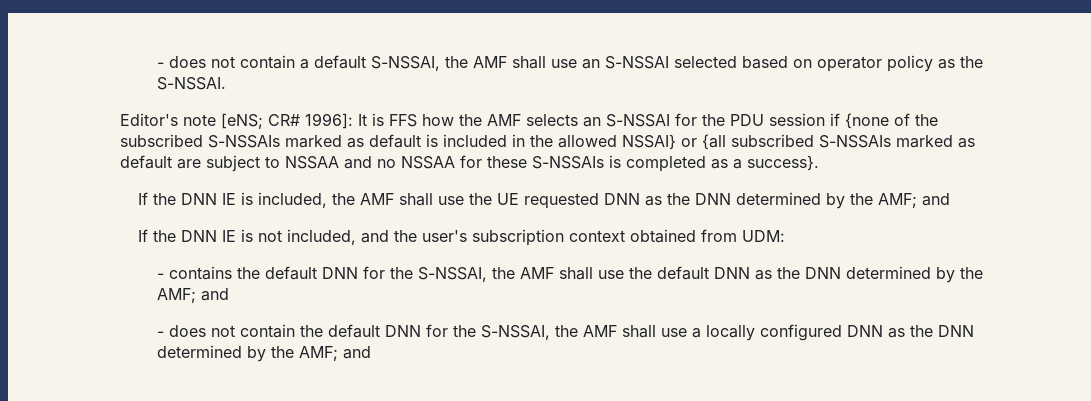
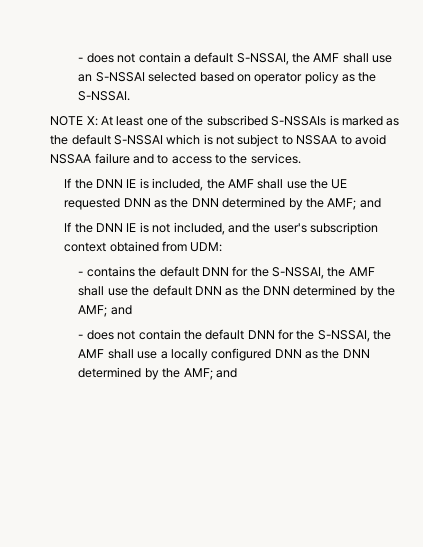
- Editor's note [eNS; CR# 1996]: It is FFS how the AMF selects an S-NSSAI for the PDU session if {none of the subscribed S-NSSAIs marked as default is included in the allowed NSSAI} or {all subscribed S-NSSAIs marked as default are subject to NSSAA and no NSSAA for these S-NSSAIs is completed as a success}.
+ NOTE X: At least one of the subscribed S-NSSAIs is marked as the default S-NSSAI which is not subject to NSSAA to avoid NSSAA failure and to access to the services.

